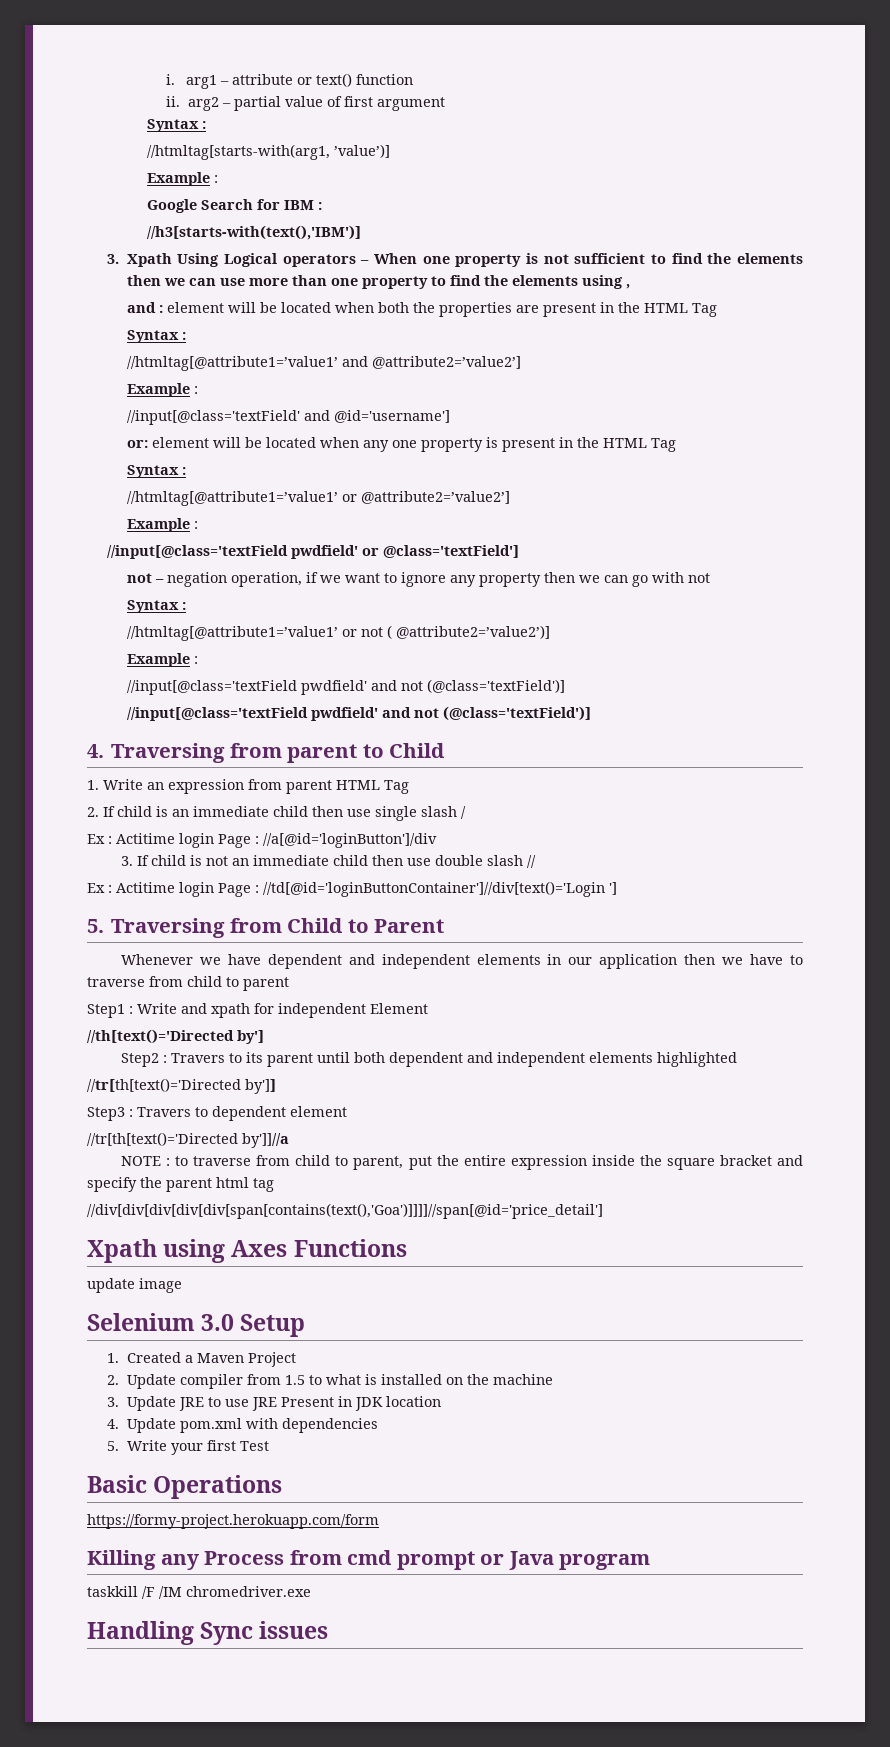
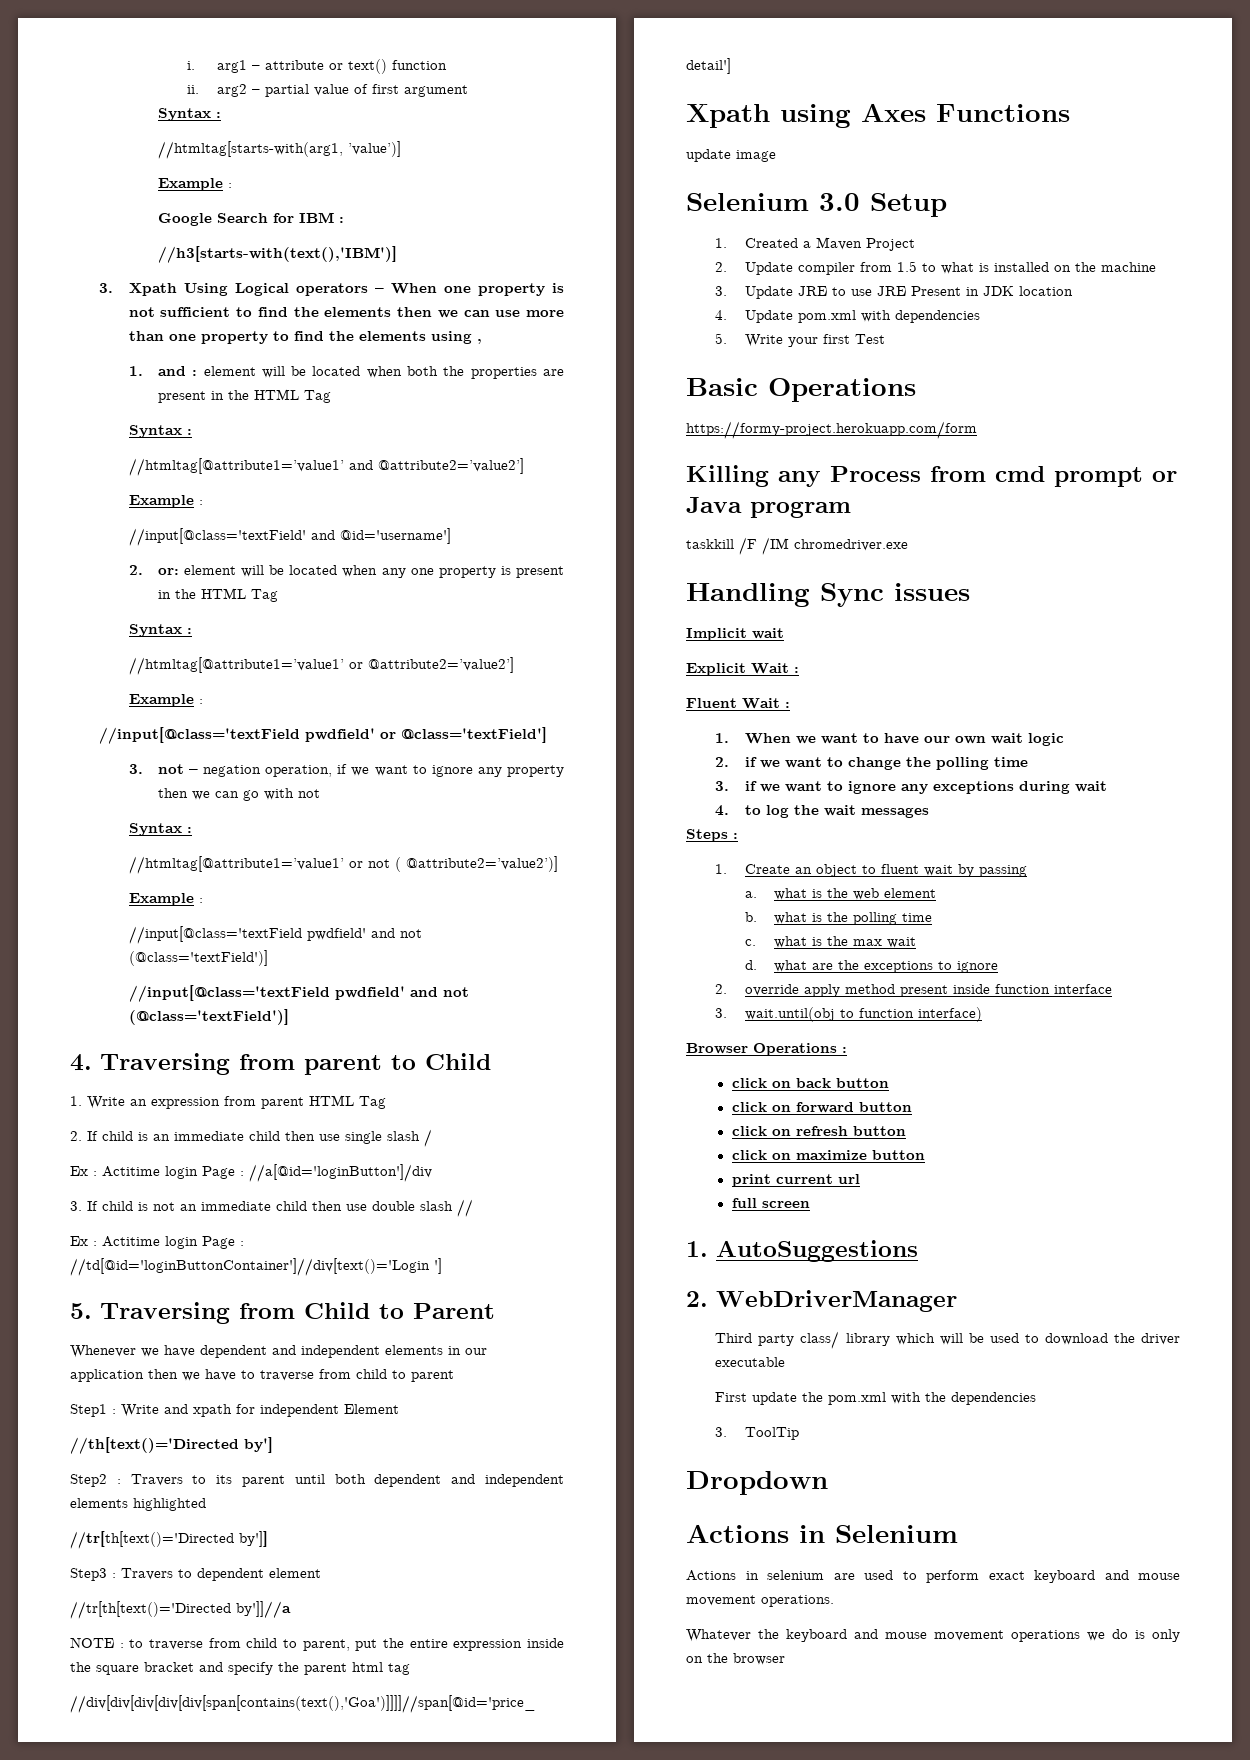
- and : element will be located when both the properties are present in the HTML Tag
+ 1. and : element will be located when both the properties are present in the HTML Tag
- or: element will be located when any one property is present in the HTML Tag
+ 2. or: element will be located when any one property is present in the HTML Tag
- not – negation operation, if we want to ignore any property then we can go with not
+ 3. not – negation operation, if we want to ignore any property then we can go with not
+ Implicit wait
+ Explicit Wait :
+ Fluent Wait :
+ 1. When we want to have our own wait logic
+ 2. if we want to change the polling time
+ 3. if we want to ignore any exceptions during wait
+ 4. to log the wait messages
+ Steps :
+ 1. Create an object to fluent wait by passing
+ a. what is the web element
+ b. what is the polling time
+ c. what is the max wait
+ d. what are the exceptions to ignore
+ 2. override apply method present inside function interface
+ 3. wait.until(obj to function interface)
+ Browser Operations :
+ click on back button
+ click on forward button
+ click on refresh button
+ click on maximize button
+ print current url
+ full screen
+ 1. AutoSuggestions
+ 2. WebDriverManager
+ Third party class/ library which will be used to download the driver executable
+ First update the pom.xml with the dependencies
+ 3. ToolTip
+ Dropdown
+ Actions in Selenium
+ Actions in selenium are used to perform exact keyboard and mouse movement operations.
+ Whatever the keyboard and mouse movement operations we do is only on the browser

